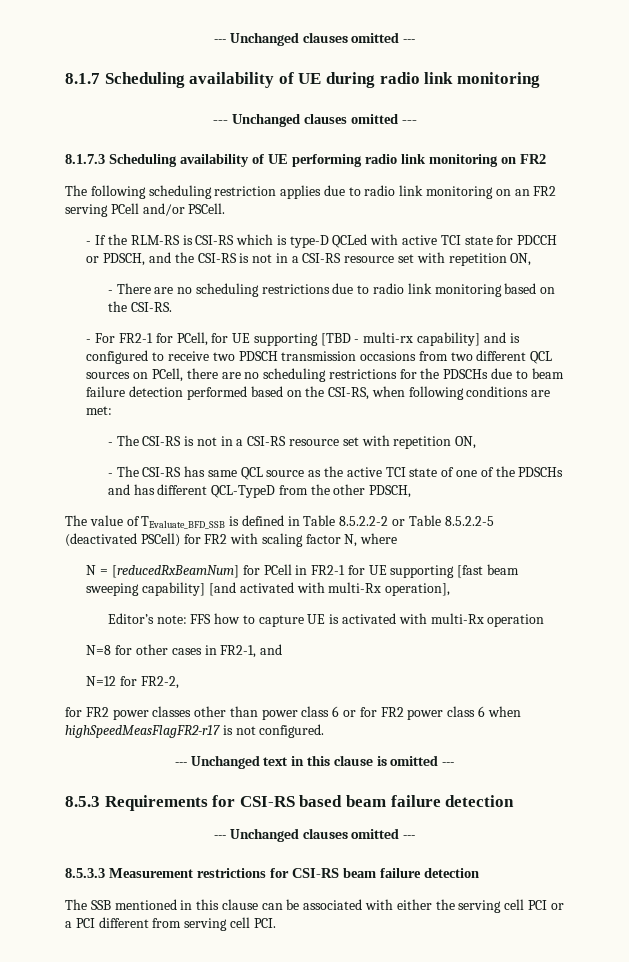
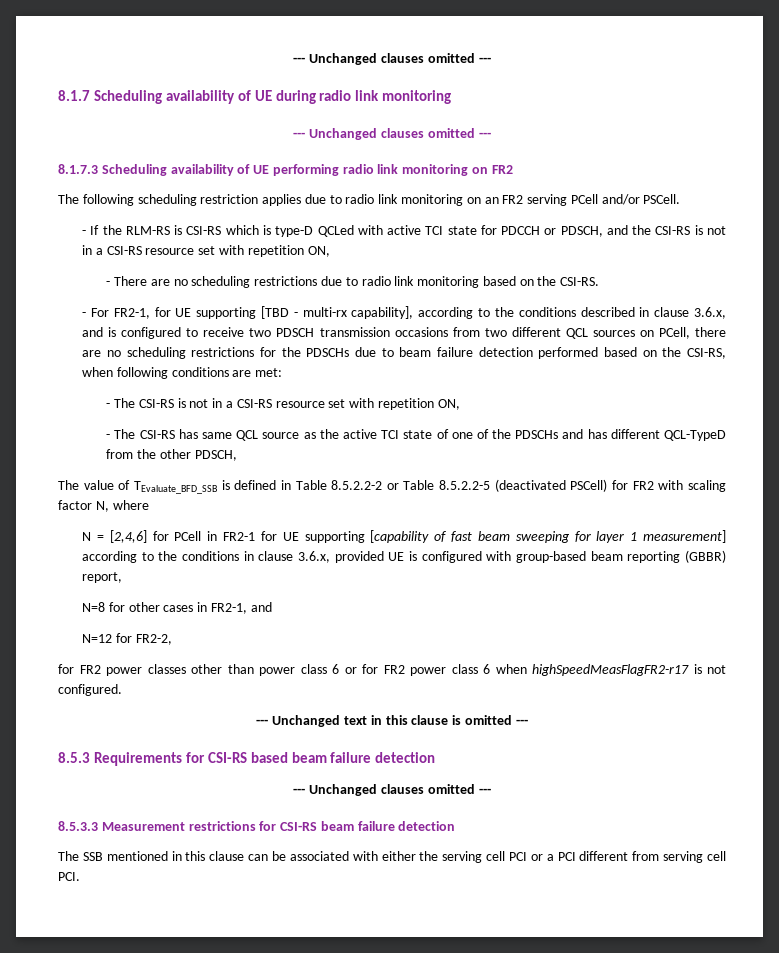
- - For FR2-1 for PCell, for UE supporting [TBD - multi-rx capability] and is configured to receive two PDSCH transmission occasions from two different QCL sources on PCell, there are no scheduling restrictions for the PDSCHs due to beam failure detection performed based on the CSI-RS, when following conditions are met:
+ - For FR2-1, for UE supporting [TBD - multi-rx capability], according to the conditions described in clause 3.6.x, and is configured to receive two PDSCH transmission occasions from two different QCL sources on PCell, there are no scheduling restrictions for the PDSCHs due to beam failure detection performed based on the CSI-RS, when following conditions are met:
- N = [reducedRxBeamNum] for PCell in FR2-1 for UE supporting [fast beam sweeping capability] [and activated with multi-Rx operation],
- Editor’s note: FFS how to capture UE is activated with multi-Rx operation
+ N = [2,4,6] for PCell in FR2-1 for UE supporting [capability of fast beam sweeping for layer 1 measurement] according to the conditions in clause 3.6.x, provided UE is configured with group-based beam reporting (GBBR) report,

